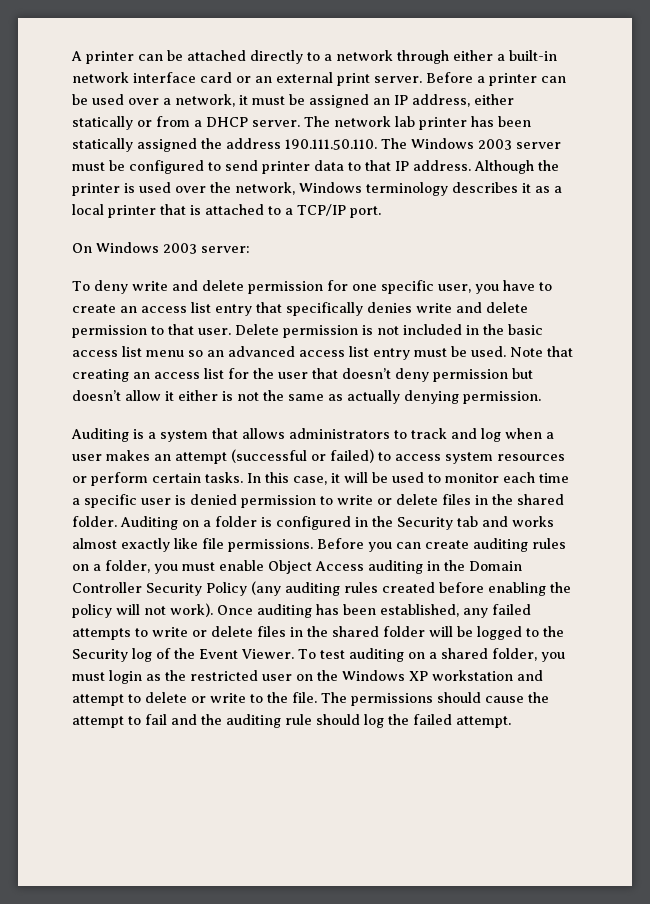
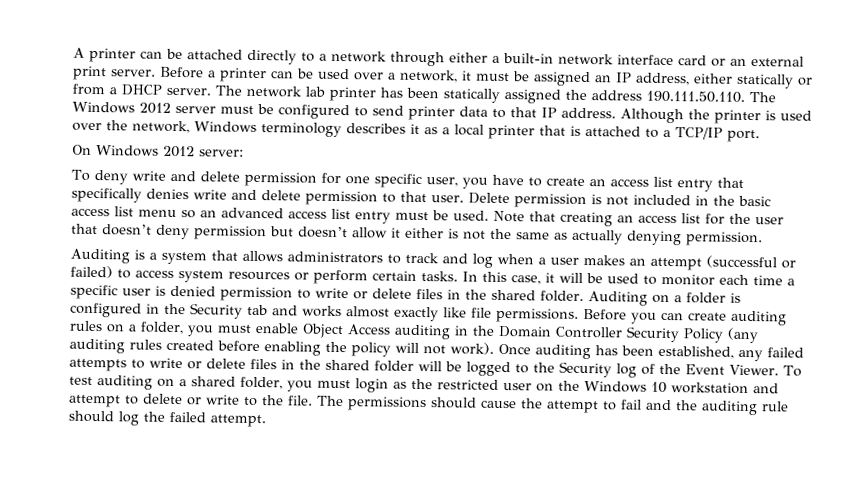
- The network lab printer has been statically assigned the address 190.111.50.110. The Windows 2003 server must be configured to send printer data to that IP address.
+ The network lab printer has been statically assigned the address 190.111.50.110. The Windows 2012 server must be configured to send printer data to that IP address.
- On Windows 2003 server:
+ On Windows 2012 server:
- To test auditing on a shared folder, you must login as the restricted user on the Windows XP workstation and attempt to delete or write to the file.
+ To test auditing on a shared folder, you must login as the restricted user on the Windows 10 workstation and attempt to delete or write to the file.

